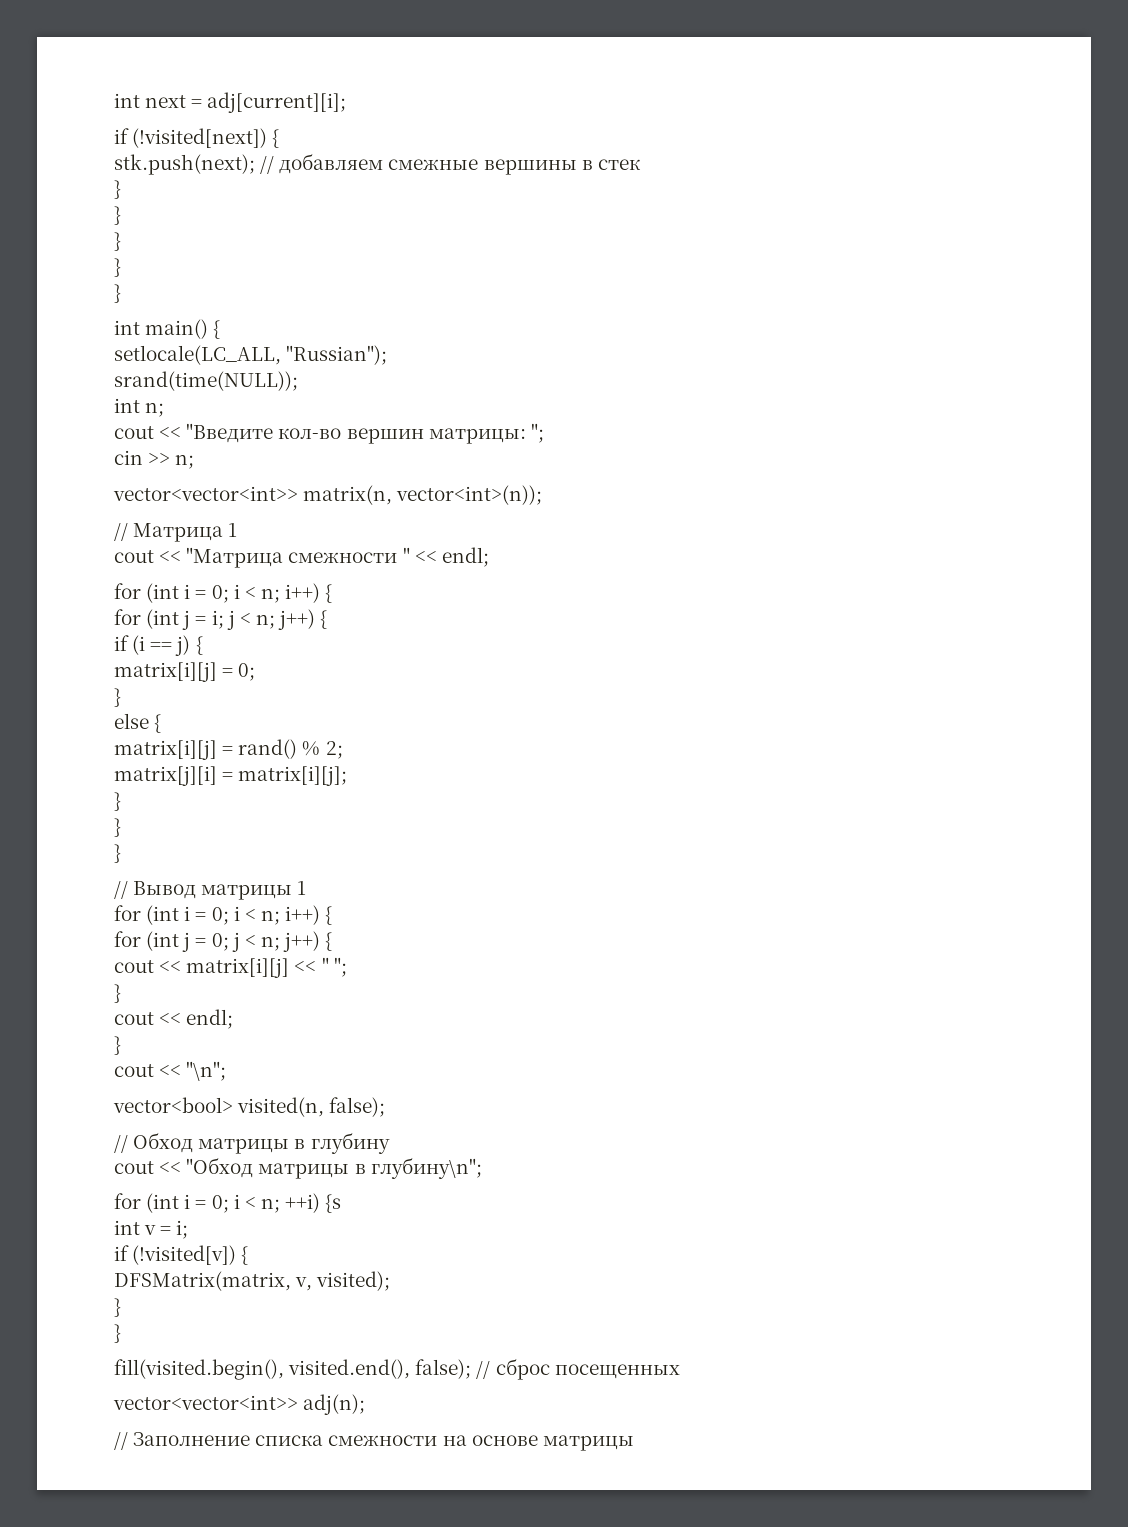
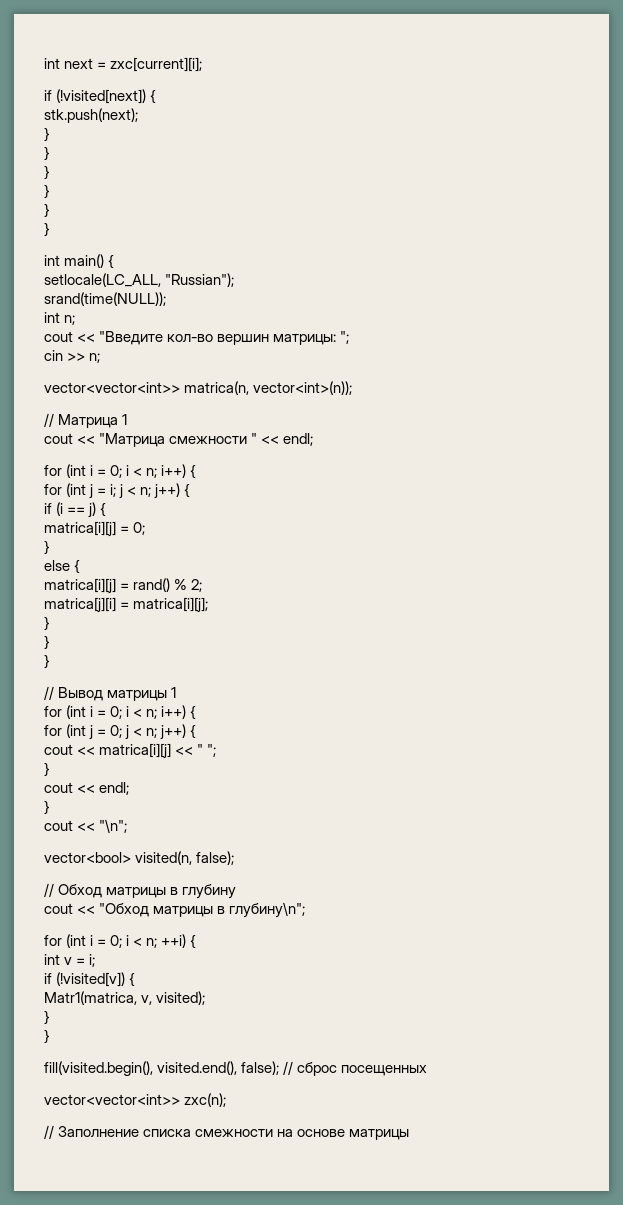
- int next = adj[current][i];
+ int next = zxc[current][i];
- stk.push(next); // добавляем смежные вершины в стек
+ stk.push(next);
+ }
- vector<vector<int>> matrix(n, vector<int>(n));
+ vector<vector<int>> matrica(n, vector<int>(n));
- matrix[i][j] = 0;
+ matrica[i][j] = 0;
- matrix[i][j] = rand() % 2;
+ matrica[i][j] = rand() % 2;
- matrix[j][i] = matrix[i][j];
+ matrica[j][i] = matrica[i][j];
- cout << matrix[i][j] << " ";
+ cout << matrica[i][j] << " ";
- for (int i = 0; i < n; ++i) {s
+ for (int i = 0; i < n; ++i) {
- DFSMatrix(matrix, v, visited);
+ Matr1(matrica, v, visited);
- vector<vector<int>> adj(n);
+ vector<vector<int>> zxc(n);

